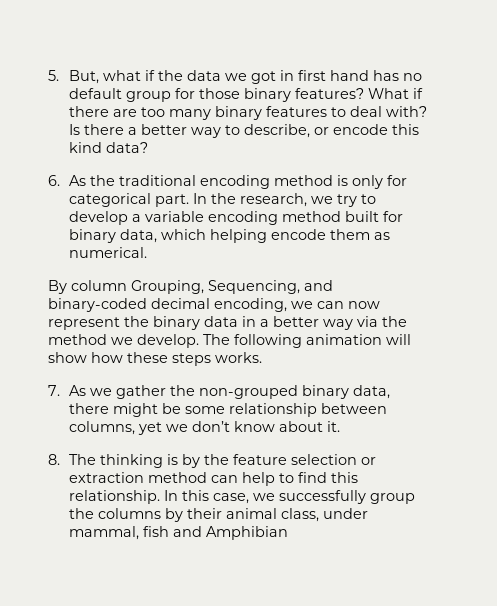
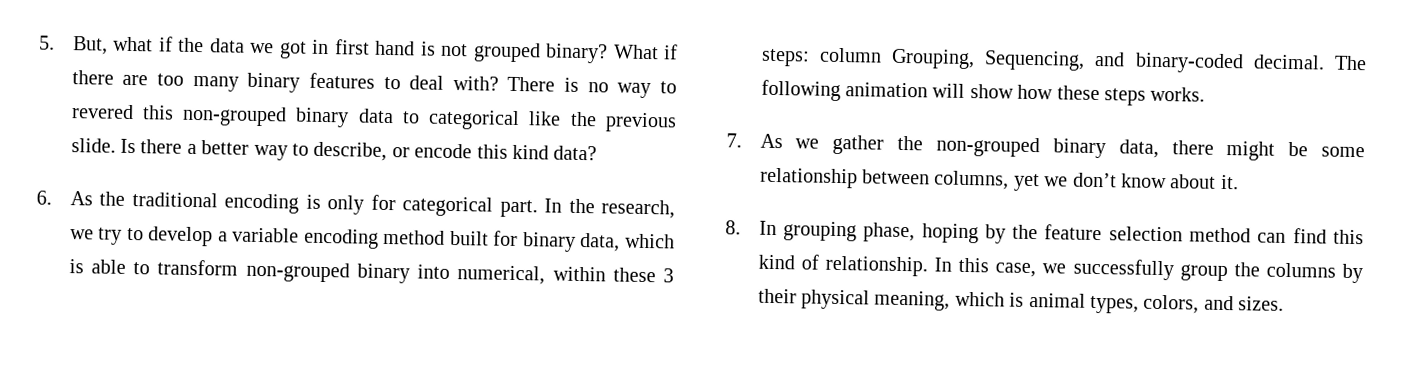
- 5. But, what if the data we got in first hand has no default group for those binary features?
+ 5. But, what if the data we got in first hand is not grouped binary?
+ There is no way to revered this non-grouped binary data to categorical like the previous slide.
- 6. As the traditional encoding method is only for categorical part.
+ 6. As the traditional encoding is only for categorical part.
- In the research, we try to develop a variable encoding method built for binary data, which helping encode them as numerical.
- By column Grouping, Sequencing, and binary-coded decimal encoding, we can now represent the binary data in a better way via the method we develop.
+ In the research, we try to develop a variable encoding method built for binary data, which is able to transform non-grouped binary into numerical, within these 3 steps: column Grouping, Sequencing, and binary-coded decimal.
- 8. The thinking is by the feature selection or extraction method can help to find this relationship.
+ 8. In grouping phase, hoping by the feature selection method can find this kind of relationship.
- In this case, we successfully group the columns by their animal class, under mammal, fish and Amphibian
+ In this case, we successfully group the columns by their physical meaning, which is animal types, colors, and sizes.

